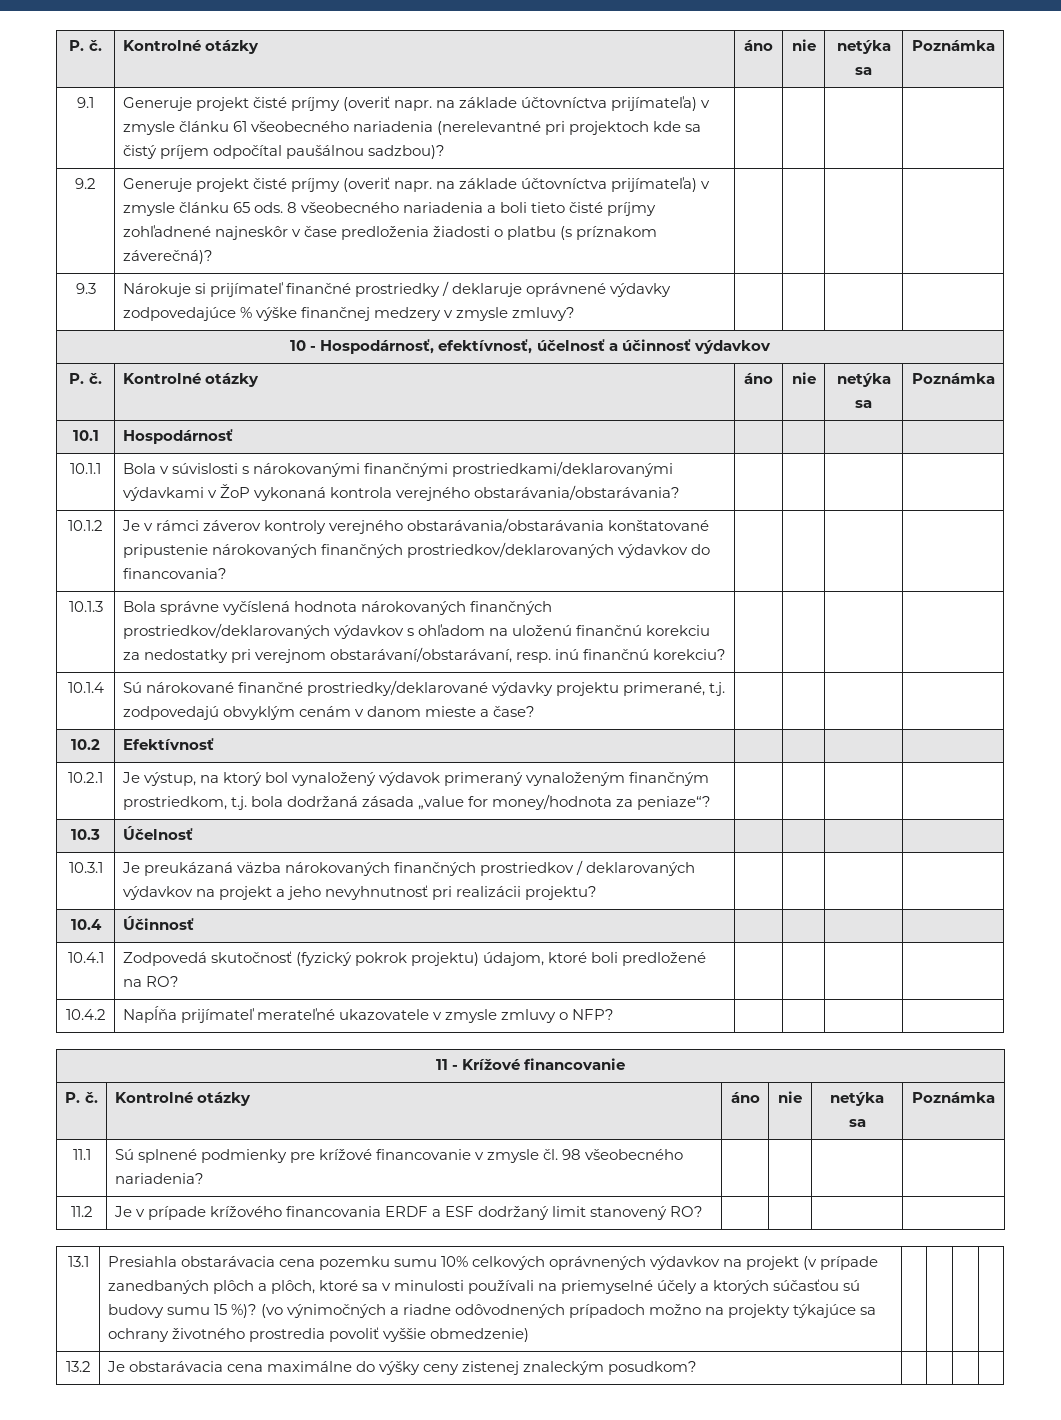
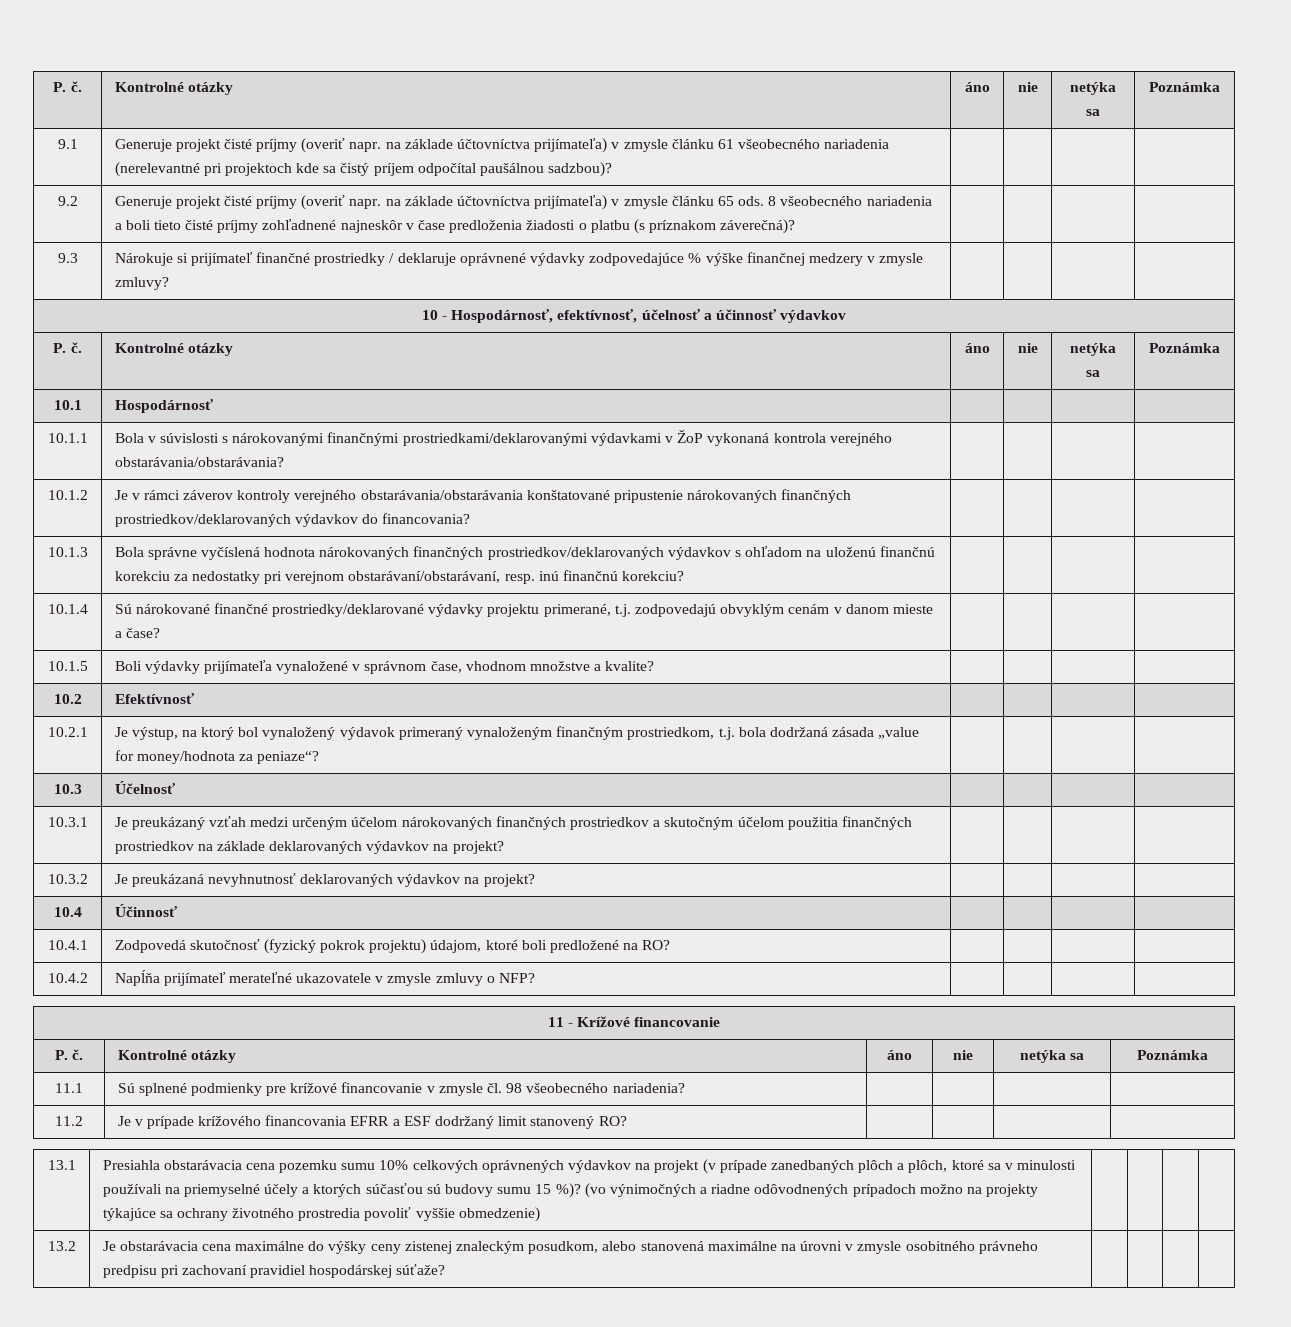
+ 10.1.5 | Boli výdavky prijímateľa vynaložené v správnom čase, vhodnom množstve a kvalite? | | | |
- 10.3.1 | Je preukázaná väzba nárokovaných finančných prostriedkov / deklarovaných výdavkov na projekt a jeho nevyhnutnosť pri realizácii projektu? | | | |
+ 10.3.1 | Je preukázaný vzťah medzi určeným účelom nárokovaných finančných prostriedkov a skutočným účelom použitia finančných prostriedkov na základe deklarovaných výdavkov na projekt? | | | |
+ 10.3.2 | Je preukázaná nevyhnutnosť deklarovaných výdavkov na projekt? | | | |
- 11.2 | Je v prípade krížového financovania ERDF a ESF dodržaný limit stanovený RO? | | | |
+ 11.2 | Je v prípade krížového financovania EFRR a ESF dodržaný limit stanovený RO? | | | |
- 13.2 | Je obstarávacia cena maximálne do výšky ceny zistenej znaleckým posudkom? | | | |
+ 13.2 | Je obstarávacia cena maximálne do výšky ceny zistenej znaleckým posudkom, alebo stanovená maximálne na úrovni v zmysle osobitného právneho predpisu pri zachovaní pravidiel hospodárskej súťaže? | | | |

